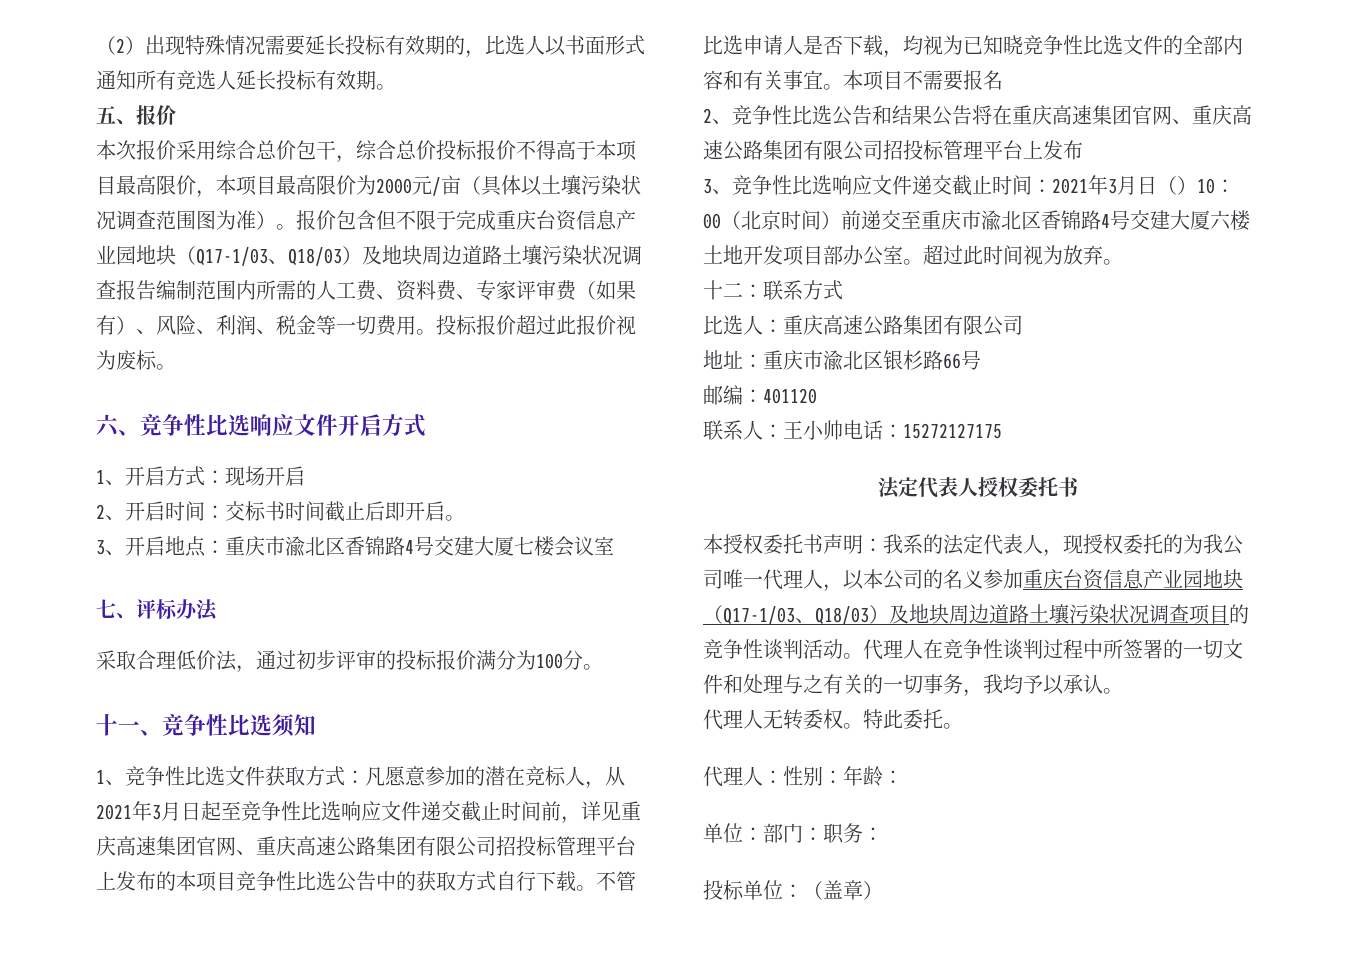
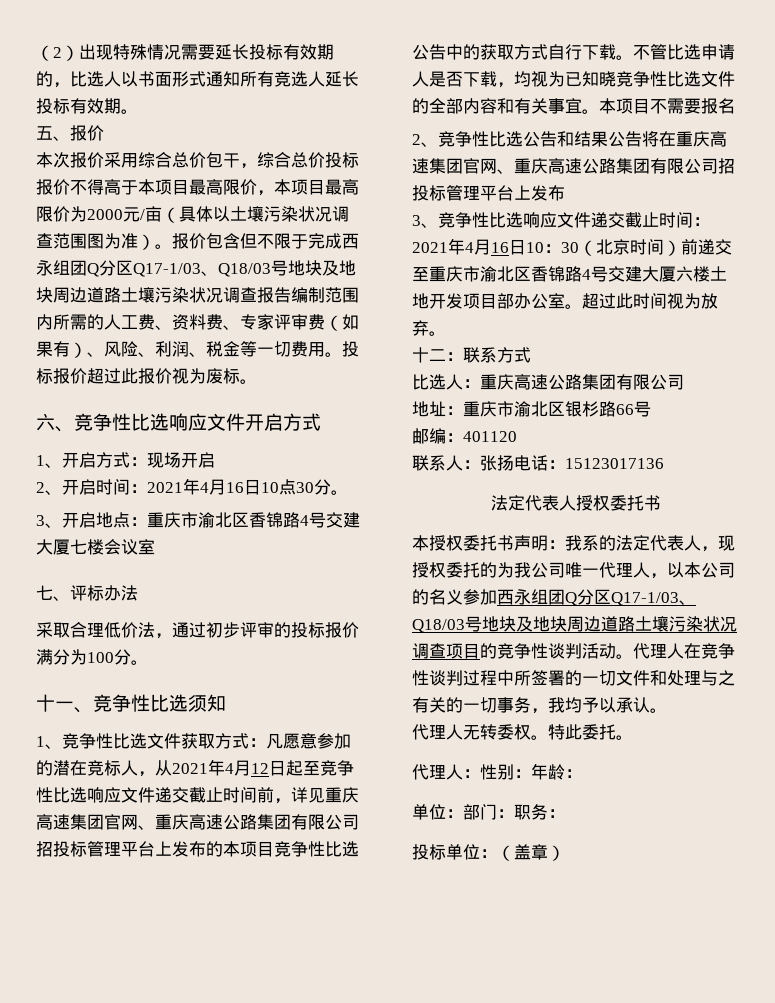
- 报价包含但不限于完成重庆台资信息产业园地块（Q17-1/03、Q18/03）及地块周边道路土壤污染状况调查报告编制范围内所需的人工费、资料费、专家评审费（如果有）、风险、利润、税金等一切费用。
+ 报价包含但不限于完成西永组团Q分区Q17-1/03、Q18/03号地块及地块周边道路土壤污染状况调查报告编制范围内所需的人工费、资料费、专家评审费（如果有）、风险、利润、税金等一切费用。
- 2、开启时间：交标书时间截止后即开启。
+ 2、开启时间：2021年4月16日10点30分。
- 1、竞争性比选文件获取方式：凡愿意参加的潜在竞标人，从2021年3月日起至竞争性比选响应文件递交截止时间前，详见重庆高速集团官网、重庆高速公路集团有限公司招投标管理平台上发布的本项目竞争性比选公告中的获取方式自行下载。
+ 1、竞争性比选文件获取方式：凡愿意参加的潜在竞标人，从2021年4月12日起至竞争性比选响应文件递交截止时间前，详见重庆高速集团官网、重庆高速公路集团有限公司招投标管理平台上发布的本项目竞争性比选公告中的获取方式自行下载。
- 3、竞争性比选响应文件递交截止时间：2021年3月日（）10：00（北京时间）前递交至重庆市渝北区香锦路4号交建大厦六楼土地开发项目部办公室。
+ 3、竞争性比选响应文件递交截止时间：2021年4月16日10：30（北京时间）前递交至重庆市渝北区香锦路4号交建大厦六楼土地开发项目部办公室。
- 联系人：王小帅电话：15272127175
+ 联系人：张扬电话：15123017136
- 本授权委托书声明：我系的法定代表人，现授权委托的为我公司唯一代理人，以本公司的名义参加重庆台资信息产业园地块（Q17-1/03、Q18/03）及地块周边道路土壤污染状况调查项目的竞争性谈判活动。
+ 本授权委托书声明：我系的法定代表人，现授权委托的为我公司唯一代理人，以本公司的名义参加西永组团Q分区Q17-1/03、Q18/03号地块及地块周边道路土壤污染状况调查项目的竞争性谈判活动。

